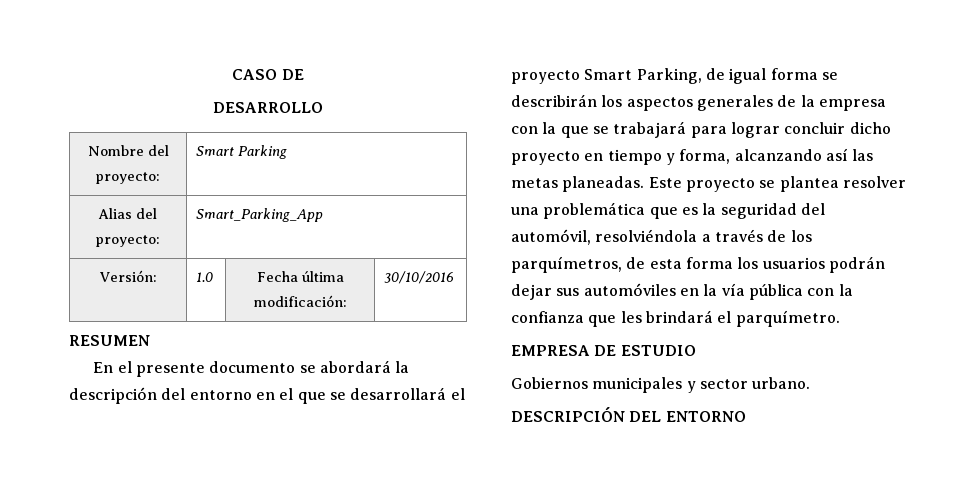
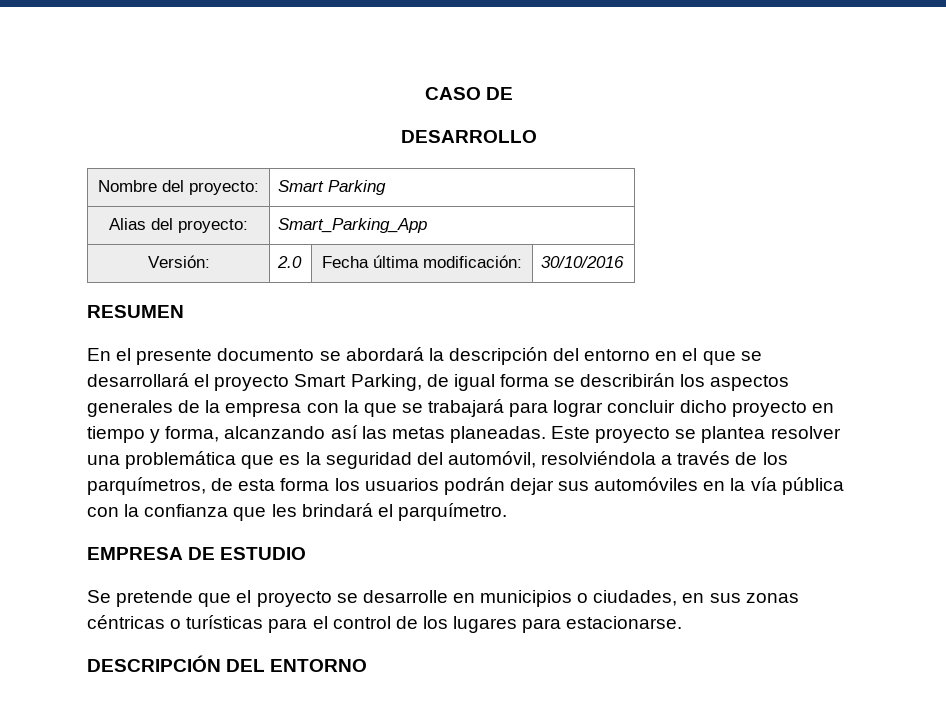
- Versión: | 1.0 | Fecha última modificación: | 30/10/2016
+ Versión: | 2.0 | Fecha última modificación: | 30/10/2016
- Gobiernos municipales y sector urbano.
+ Se pretende que el proyecto se desarrolle en municipios o ciudades, en sus zonas céntricas o turísticas para el control de los lugares para estacionarse.

